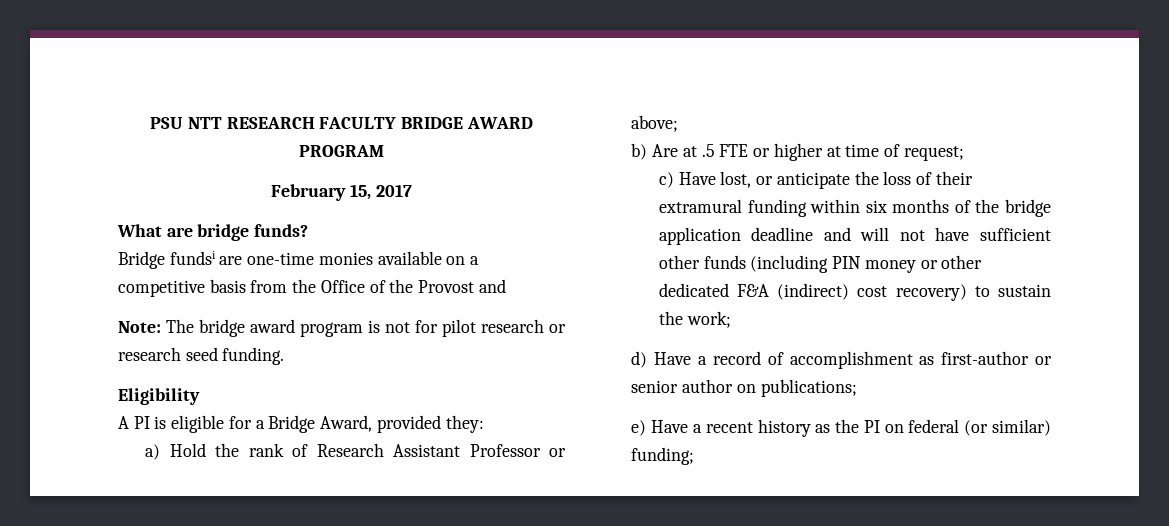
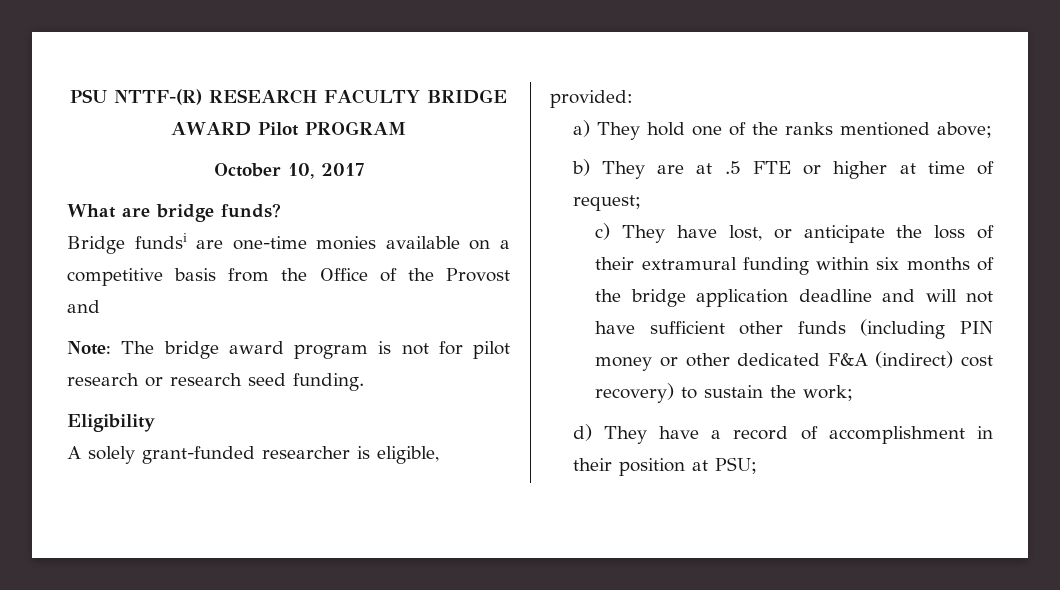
- PSU NTT RESEARCH FACULTY BRIDGE AWARD PROGRAM
+ PSU NTTF-(R) RESEARCH FACULTY BRIDGE AWARD Pilot PROGRAM
- February 15, 2017
+ October 10, 2017
- A PI is eligible for a Bridge Award, provided they:
- a) Hold the rank of Research Assistant Professor or above;
+ A solely grant-funded researcher is eligible, provided:
+ a) They hold one of the ranks mentioned above;
- b) Are at .5 FTE or higher at time of request;
+ b) They are at .5 FTE or higher at time of request;
- c) Have lost, or anticipate the loss of their extramural funding within six months of the bridge application deadline and will not have sufficient other funds (including PIN money or other dedicated F&A (indirect) cost recovery) to sustain the work;
+ c) They have lost, or anticipate the loss of their extramural funding within six months of the bridge application deadline and will not have sufficient other funds (including PIN money or other dedicated F&A (indirect) cost recovery) to sustain the work;
- d) Have a record of accomplishment as first-author or senior author on publications;
- e) Have a recent history as the PI on federal (or similar) funding;
+ d) They have a record of accomplishment in their position at PSU;

